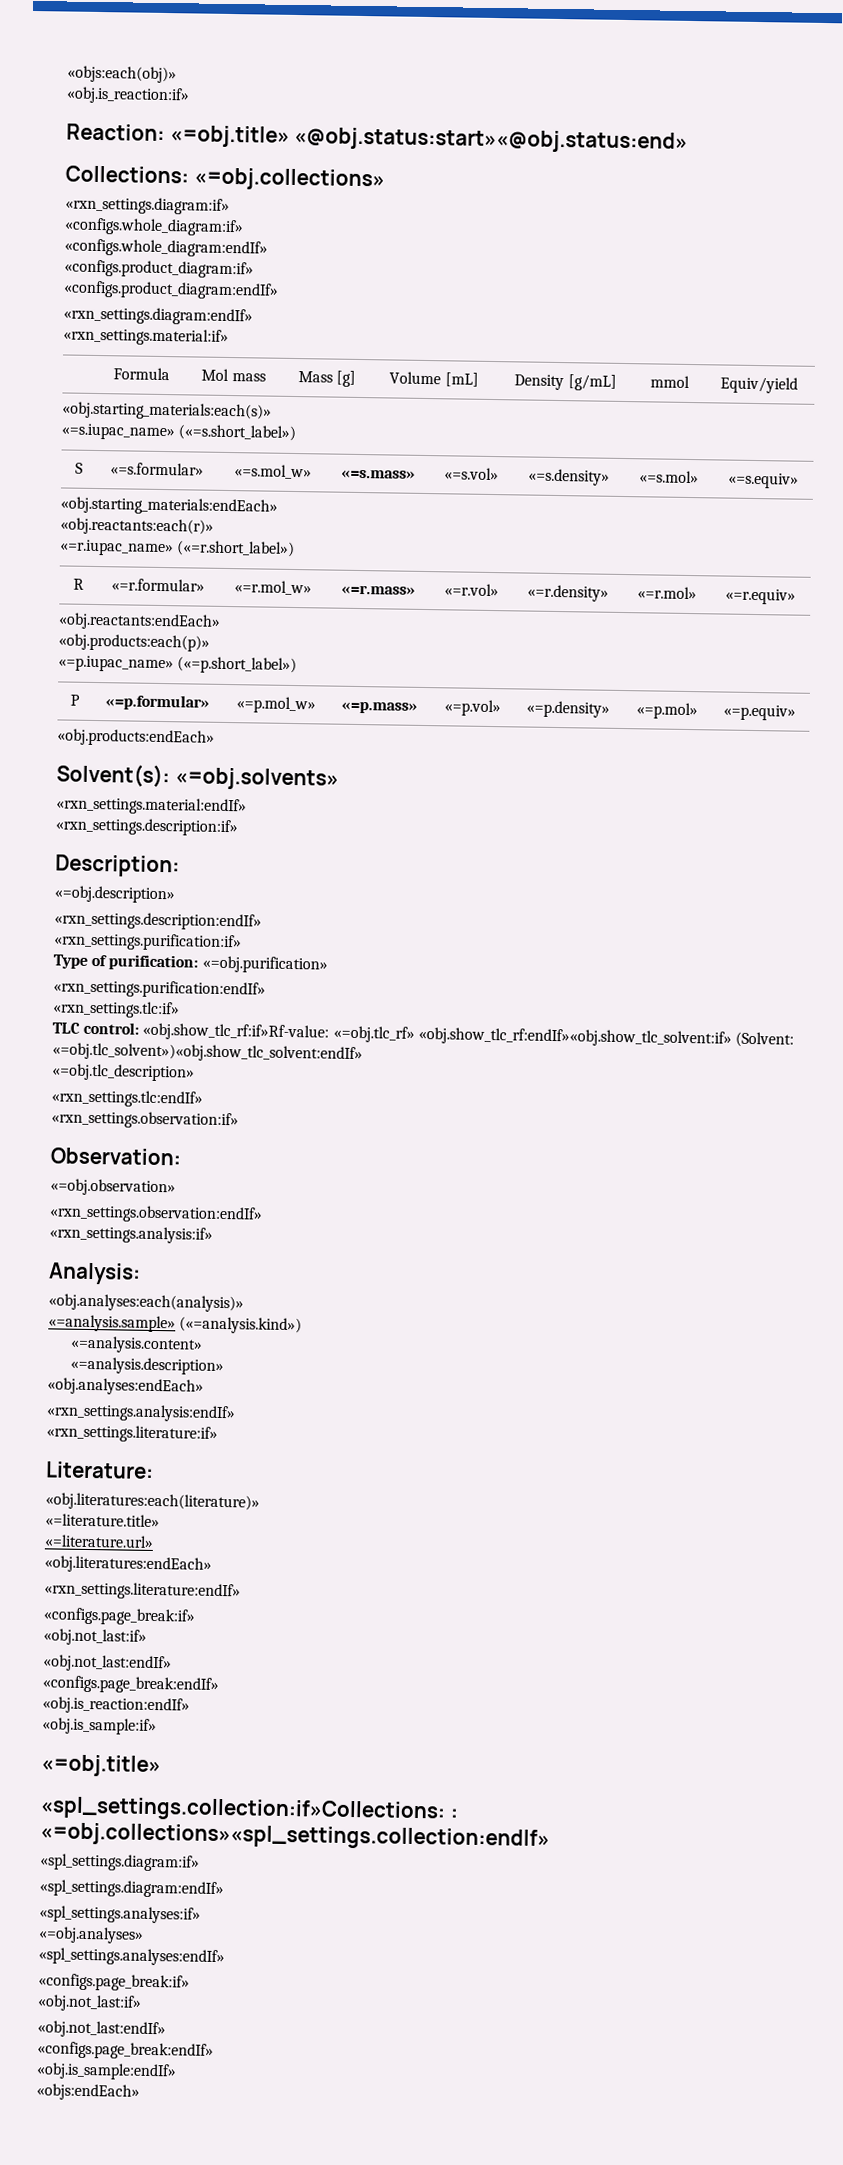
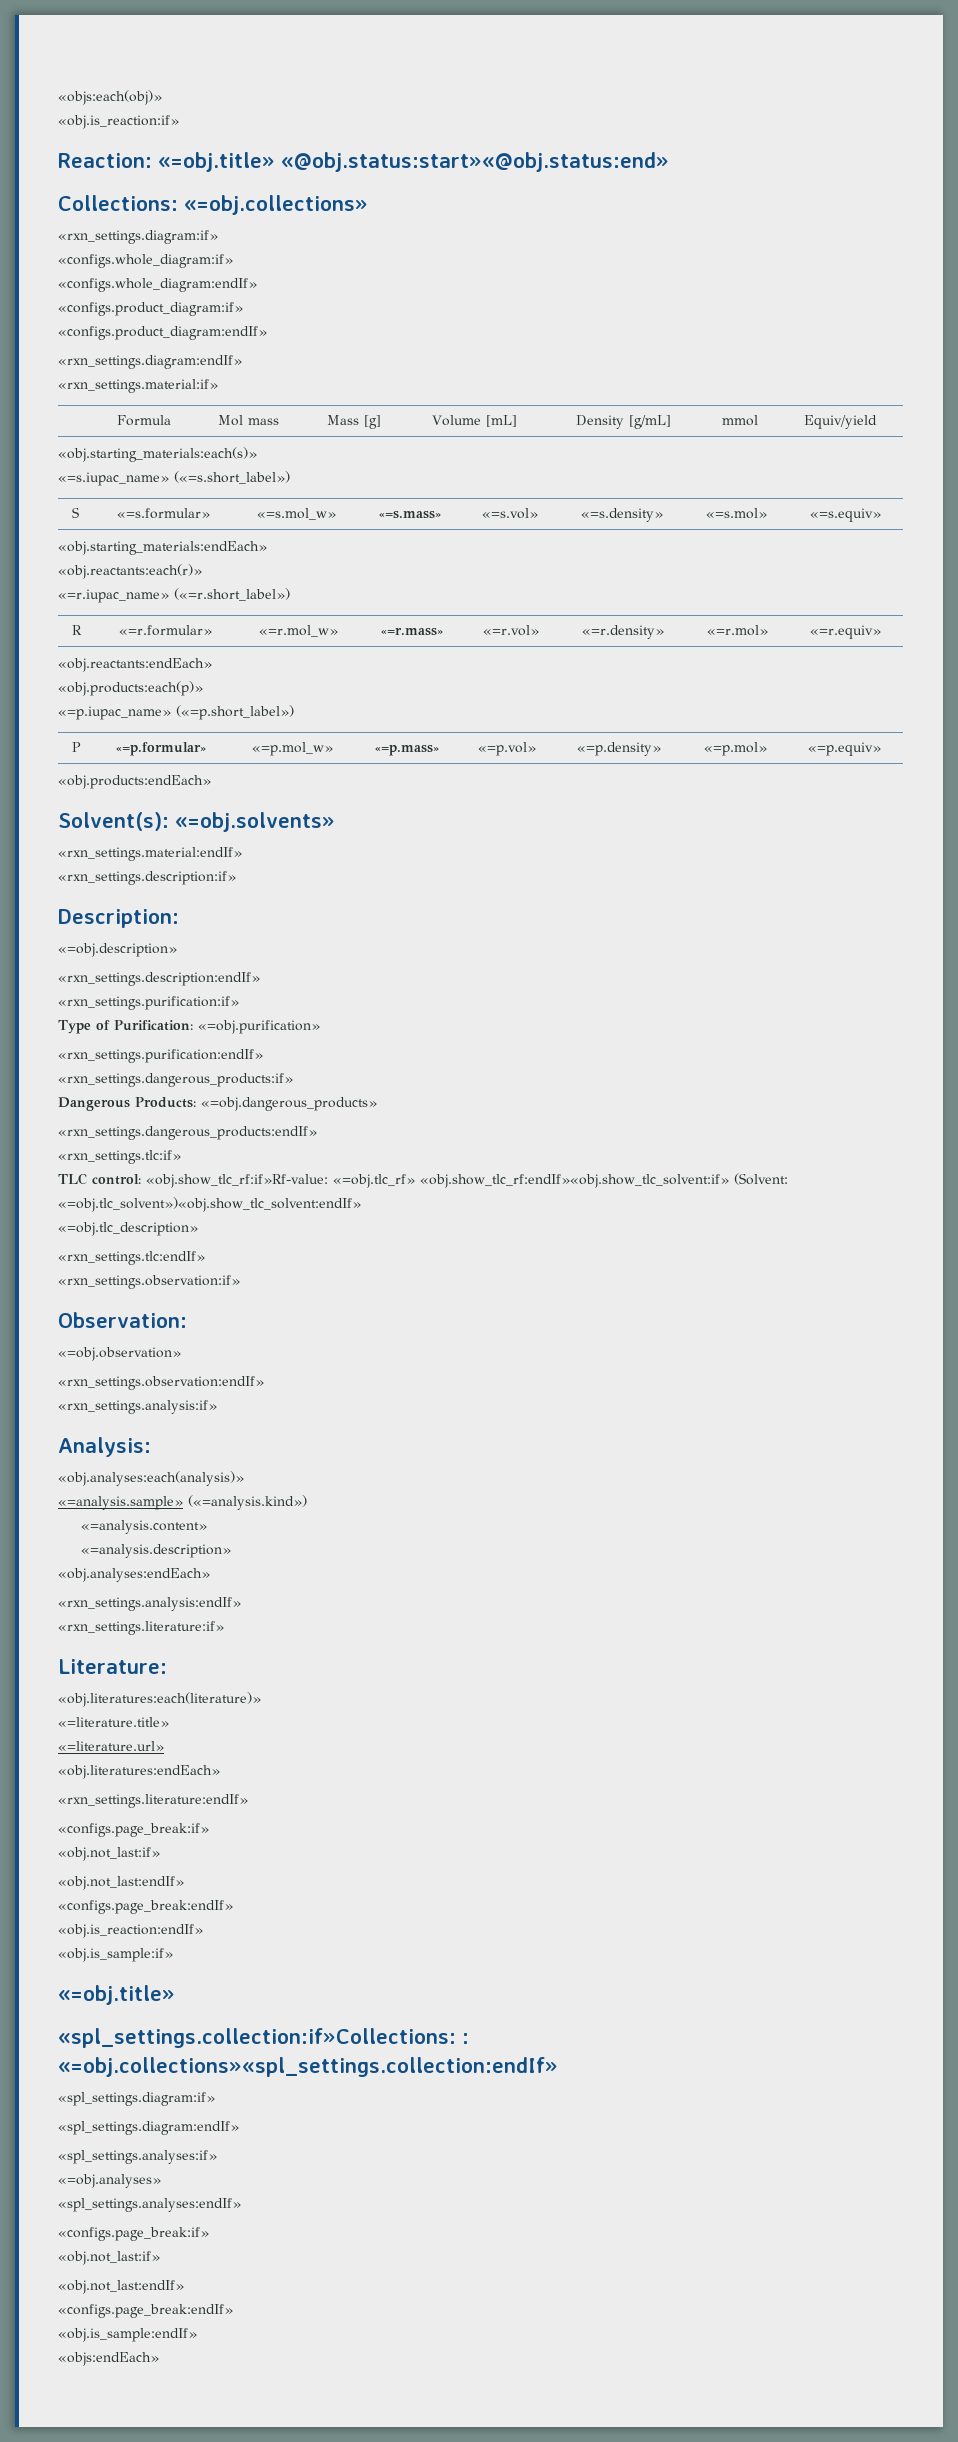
- Type of purification: «=obj.purification»
+ Type of Purification: «=obj.purification»
+ «rxn_settings.dangerous_products:if»
+ Dangerous Products: «=obj.dangerous_products»
+ «rxn_settings.dangerous_products:endIf»

